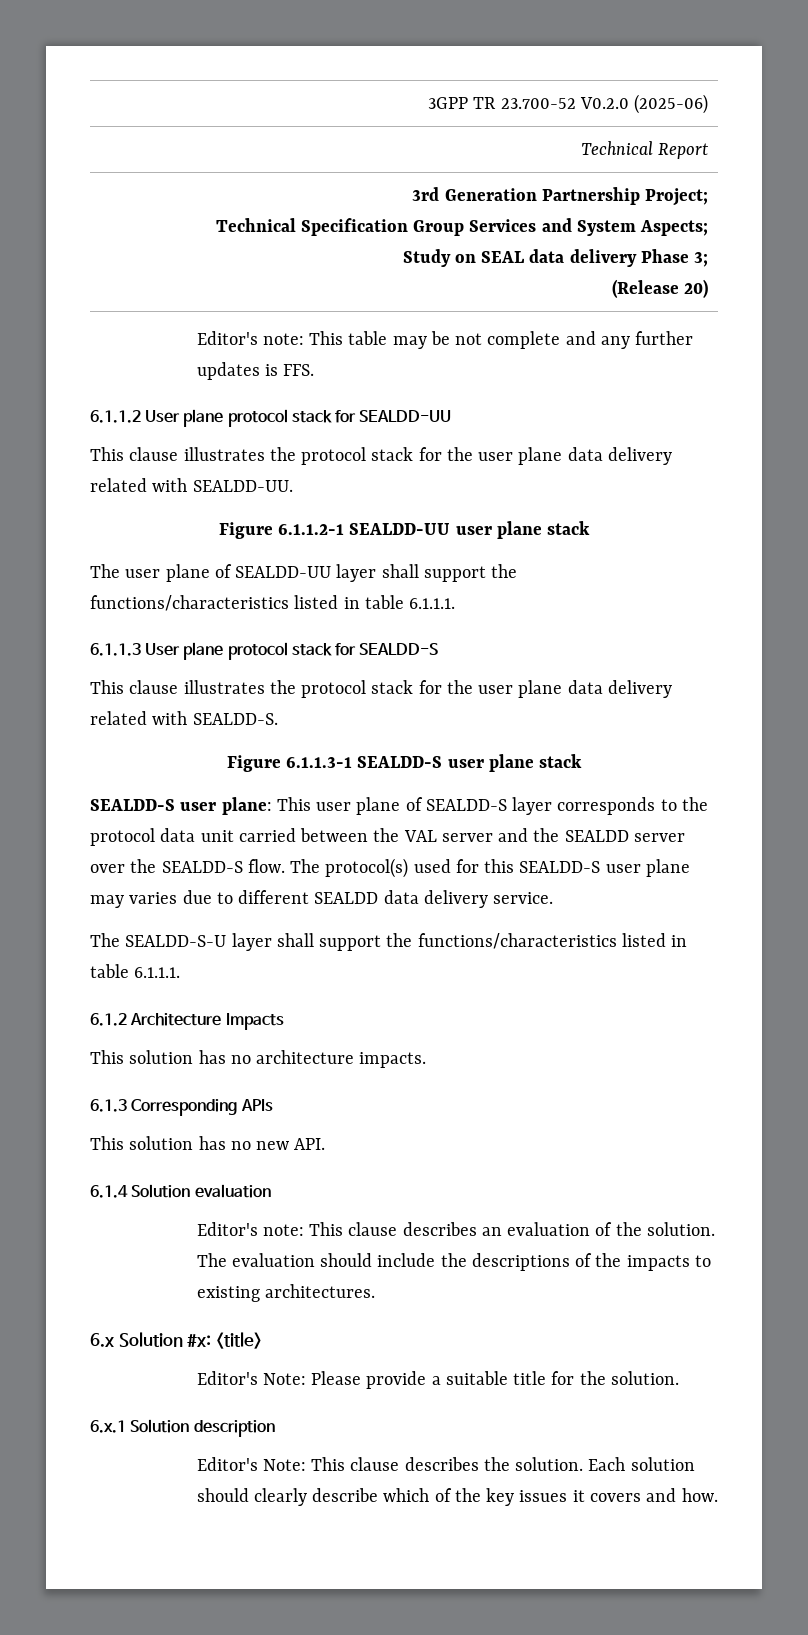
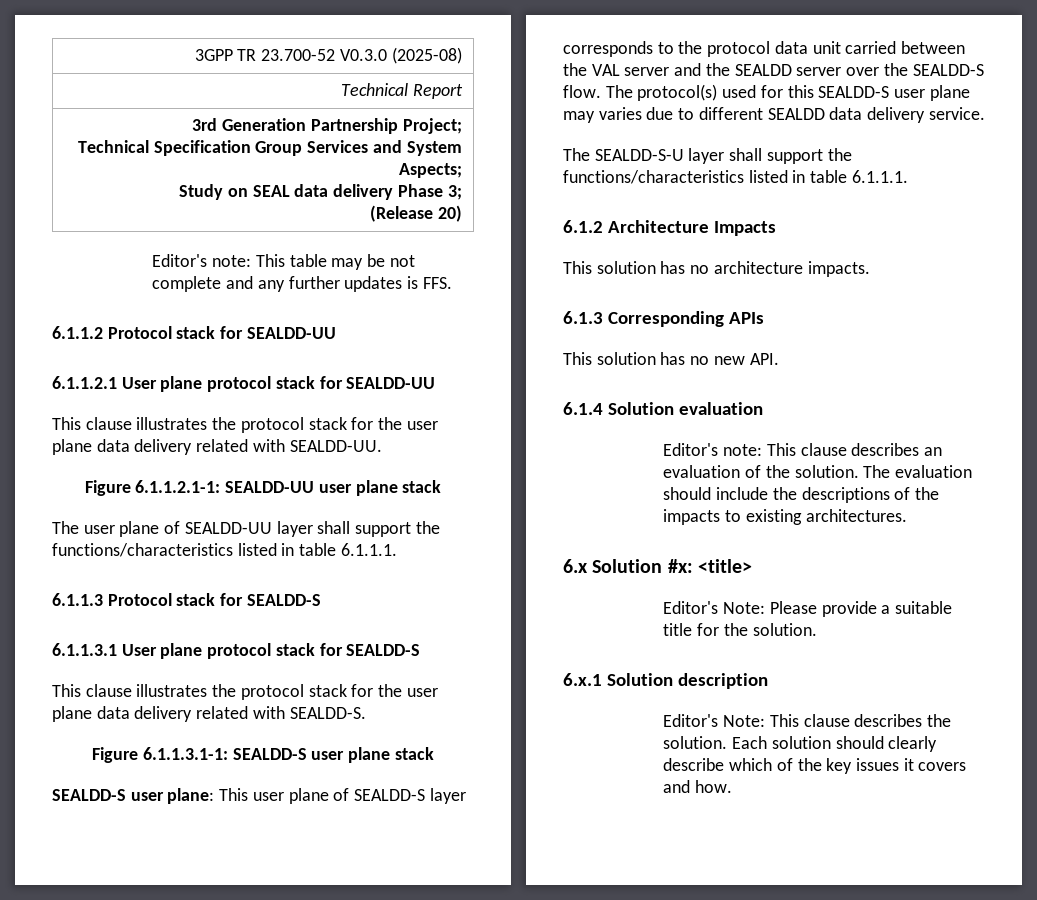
- 3GPP TR 23.700-52 V0.2.0 (2025-06)
+ 3GPP TR 23.700-52 V0.3.0 (2025-08)
- 6.1.1.2 User plane protocol stack for SEALDD-UU
+ 6.1.1.2 Protocol stack for SEALDD-UU
+ 6.1.1.2.1 User plane protocol stack for SEALDD-UU
- Figure 6.1.1.2-1 SEALDD-UU user plane stack
+ Figure 6.1.1.2.1-1: SEALDD-UU user plane stack
- 6.1.1.3 User plane protocol stack for SEALDD-S
+ 6.1.1.3 Protocol stack for SEALDD-S
+ 6.1.1.3.1 User plane protocol stack for SEALDD-S
- Figure 6.1.1.3-1 SEALDD-S user plane stack
+ Figure 6.1.1.3.1-1: SEALDD-S user plane stack

